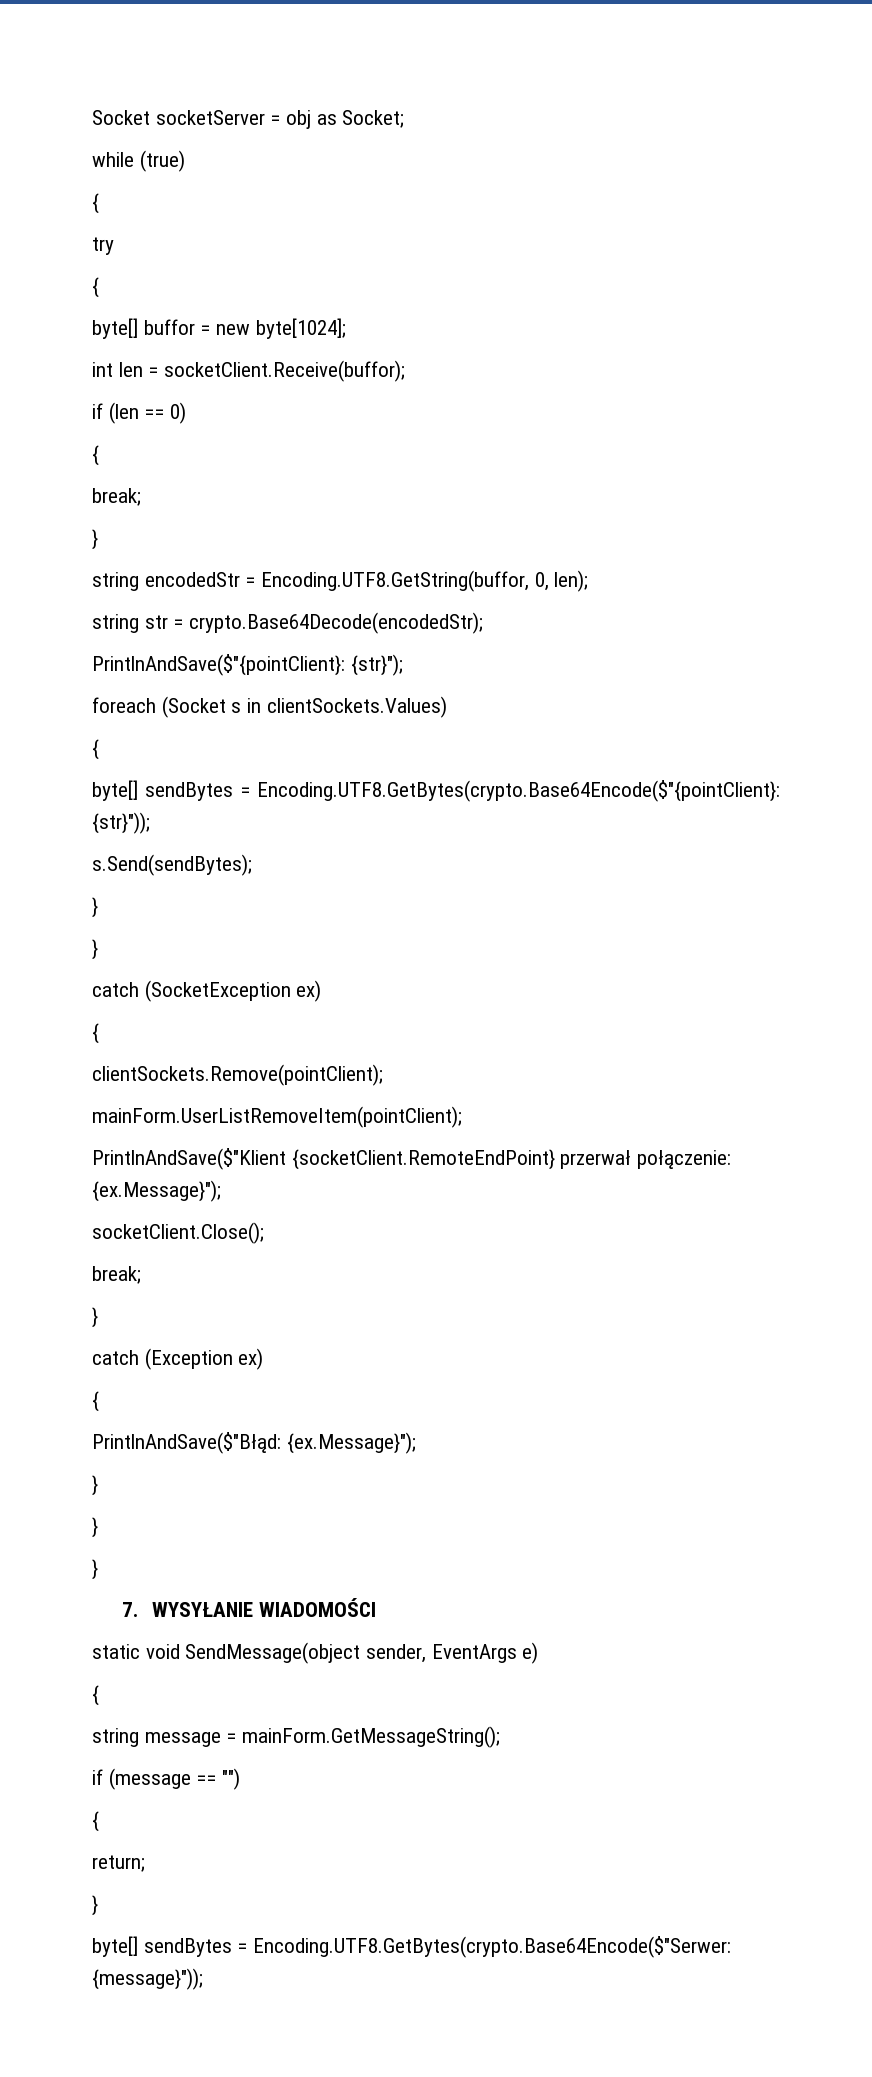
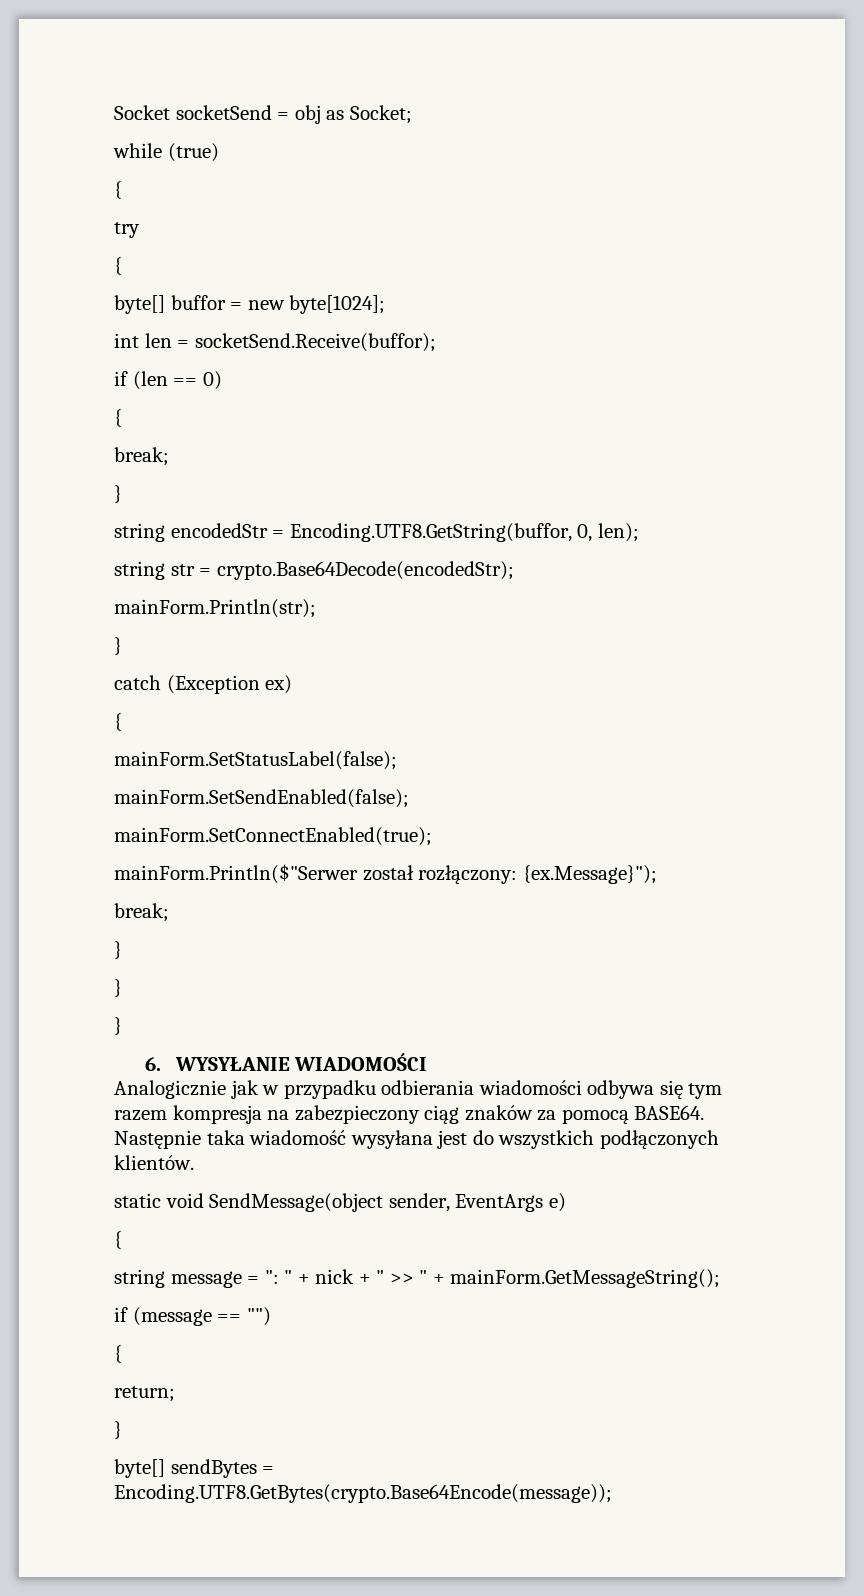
- Socket socketServer = obj as Socket;
+ Socket socketSend = obj as Socket;
- int len = socketClient.Receive(buffor);
+ int len = socketSend.Receive(buffor);
- PrintlnAndSave($"{pointClient}: {str}");
- foreach (Socket s in clientSockets.Values)
- {
- byte[] sendBytes = Encoding.UTF8.GetBytes(crypto.Base64Encode($"{pointClient}: {str}"));
- s.Send(sendBytes);
- }
- }
- catch (SocketException ex)
- {
- clientSockets.Remove(pointClient);
- mainForm.UserListRemoveItem(pointClient);
- PrintlnAndSave($"Klient {socketClient.RemoteEndPoint} przerwał połączenie: {ex.Message}");
- socketClient.Close();
- break;
+ mainForm.Println(str);
- PrintlnAndSave($"Błąd: {ex.Message}");
+ mainForm.SetStatusLabel(false);
+ mainForm.SetSendEnabled(false);
+ mainForm.SetConnectEnabled(true);
+ mainForm.Println($"Serwer został rozłączony: {ex.Message}");
+ break;
- 7. WYSYŁANIE WIADOMOŚCI
+ 6. WYSYŁANIE WIADOMOŚCI
+ Analogicznie jak w przypadku odbierania wiadomości odbywa się tym razem kompresja na zabezpieczony ciąg znaków za pomocą BASE64. Następnie taka wiadomość wysyłana jest do wszystkich podłączonych klientów.
- string message = mainForm.GetMessageString();
+ string message = ": " + nick + " >> " + mainForm.GetMessageString();
- byte[] sendBytes = Encoding.UTF8.GetBytes(crypto.Base64Encode($"Serwer: {message}"));
+ byte[] sendBytes = Encoding.UTF8.GetBytes(crypto.Base64Encode(message));

